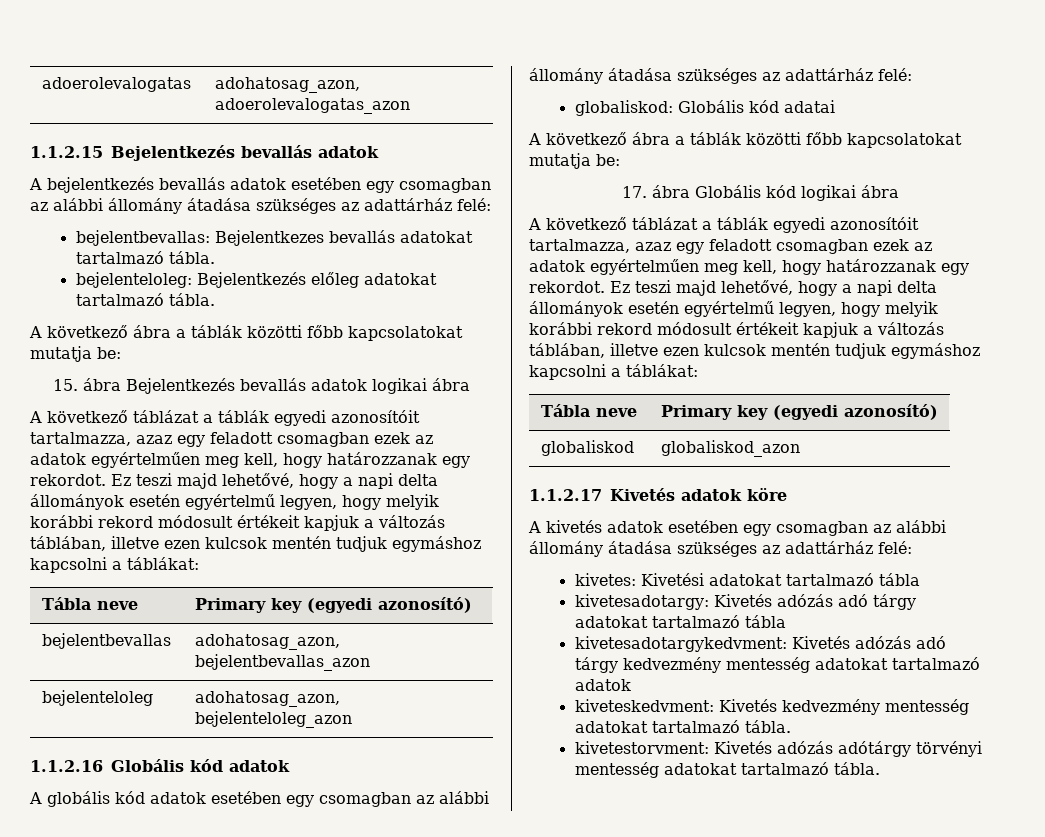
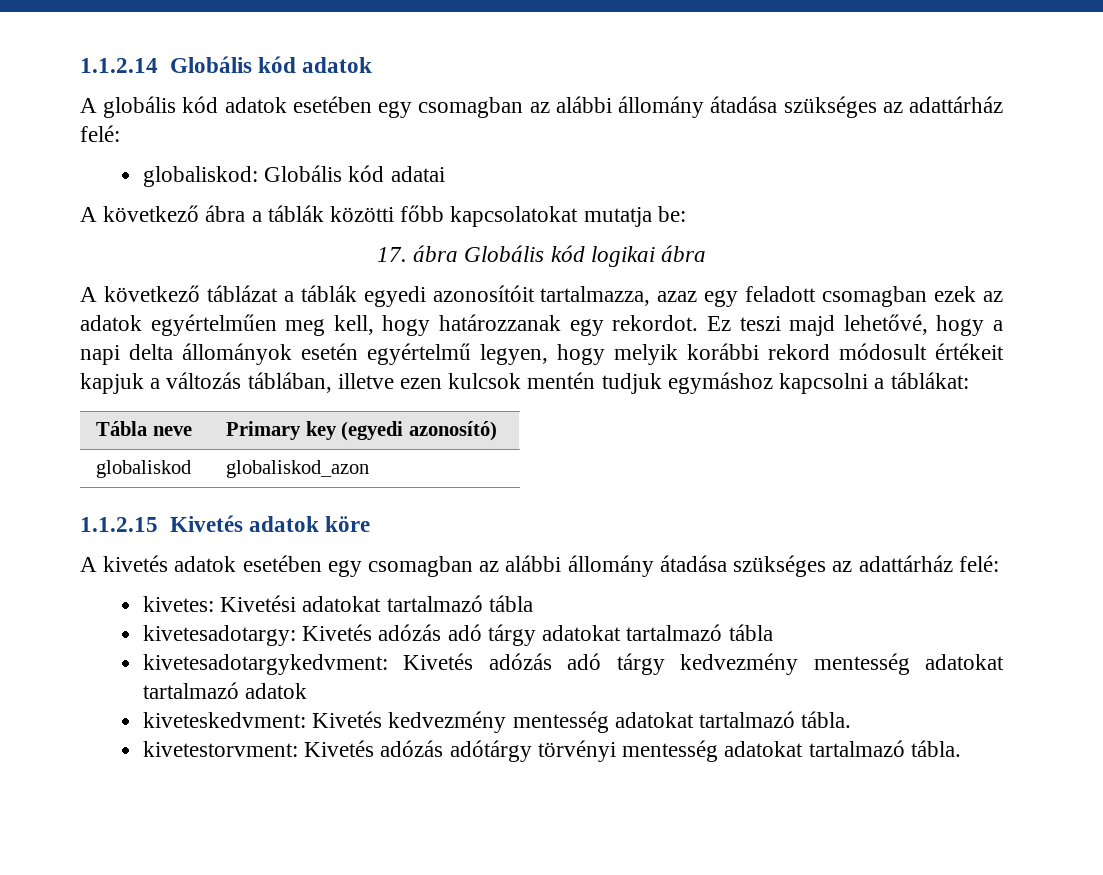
- adoerolevalogatas | adohatosag_azon, adoerolevalogatas_azon
- 1.1.2.15 Bejelentkezés bevallás adatok
- A bejelentkezés bevallás adatok esetében egy csomagban az alábbi állomány átadása szükséges az adattárház felé:
- bejelentbevallas: Bejelentkezes bevallás adatokat tartalmazó tábla.
- bejelenteloleg: Bejelentkezés előleg adatokat tartalmazó tábla.
- A következő ábra a táblák közötti főbb kapcsolatokat mutatja be:
- 15. ábra Bejelentkezés bevallás adatok logikai ábra
- A következő táblázat a táblák egyedi azonosítóit tartalmazza, azaz egy feladott csomagban ezek az adatok egyértelműen meg kell, hogy határozzanak egy rekordot. Ez teszi majd lehetővé, hogy a napi delta állományok esetén egyértelmű legyen, hogy melyik korábbi rekord módosult értékeit kapjuk a változás táblában, illetve ezen kulcsok mentén tudjuk egymáshoz kapcsolni a táblákat:
- Tábla neve | Primary key (egyedi azonosító)
- bejelentbevallas | adohatosag_azon, bejelentbevallas_azon
- bejelenteloleg | adohatosag_azon, bejelenteloleg_azon
- 1.1.2.16 Globális kód adatok
+ 1.1.2.14 Globális kód adatok
- 1.1.2.17 Kivetés adatok köre
+ 1.1.2.15 Kivetés adatok köre

